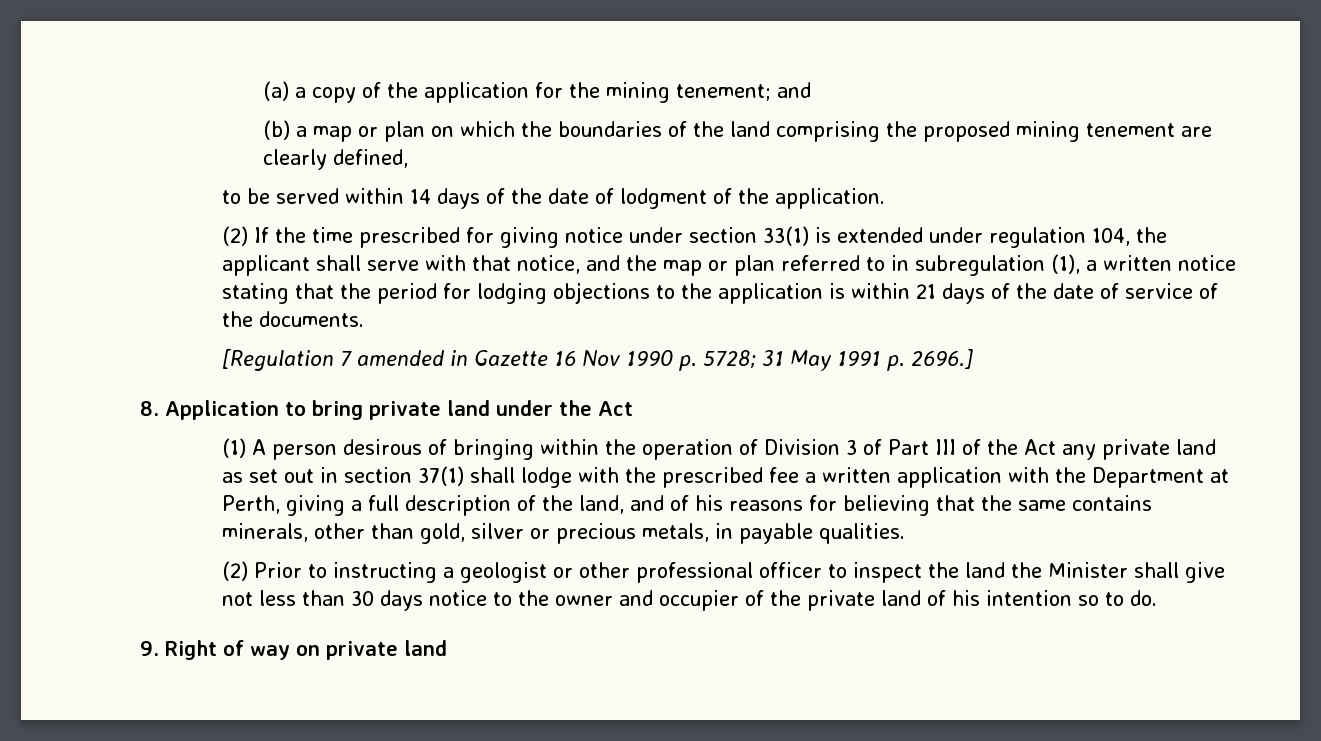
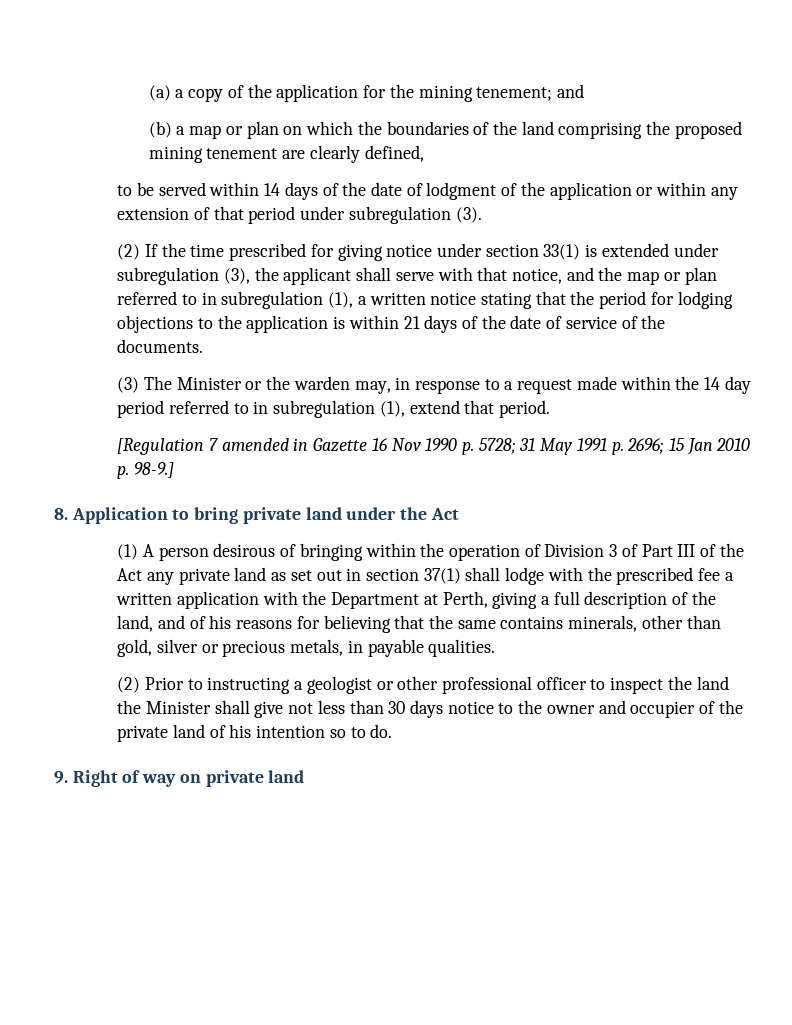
- to be served within 14 days of the date of lodgment of the application.
+ to be served within 14 days of the date of lodgment of the application or within any extension of that period under subregulation (3).
- (2) If the time prescribed for giving notice under section 33(1) is extended under regulation 104, the applicant shall serve with that notice, and the map or plan referred to in subregulation (1), a written notice stating that the period for lodging objections to the application is within 21 days of the date of service of the documents.
+ (2) If the time prescribed for giving notice under section 33(1) is extended under subregulation (3), the applicant shall serve with that notice, and the map or plan referred to in subregulation (1), a written notice stating that the period for lodging objections to the application is within 21 days of the date of service of the documents.
+ (3) The Minister or the warden may, in response to a request made within the 14 day period referred to in subregulation (1), extend that period.
- [Regulation 7 amended in Gazette 16 Nov 1990 p. 5728; 31 May 1991 p. 2696.]
+ [Regulation 7 amended in Gazette 16 Nov 1990 p. 5728; 31 May 1991 p. 2696; 15 Jan 2010 p. 98-9.]

